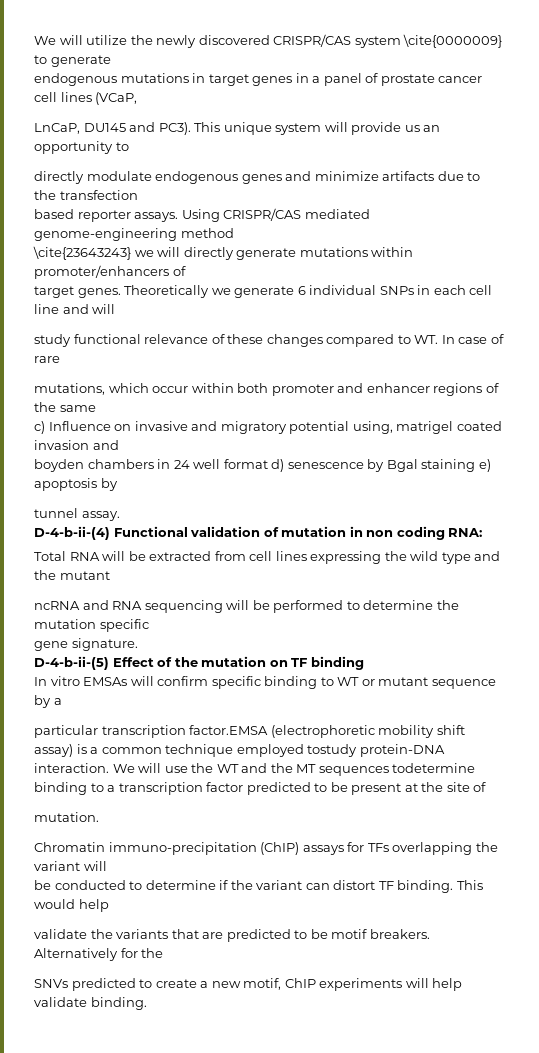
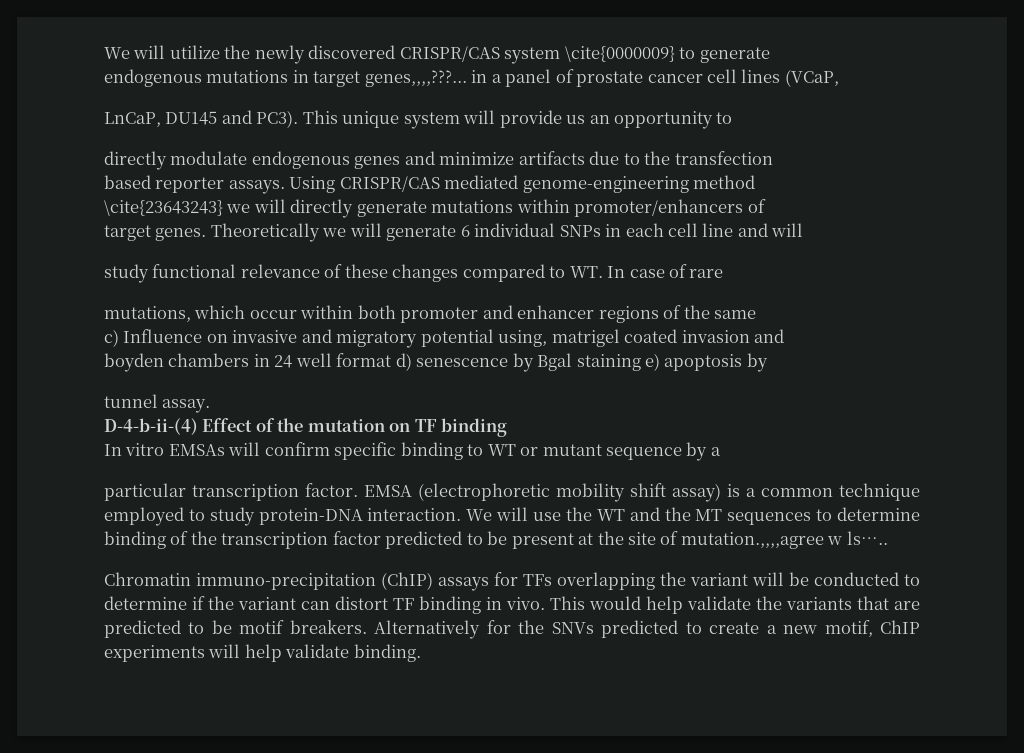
- endogenous mutations in target genes in a panel of prostate cancer cell lines (VCaP,
+ endogenous mutations in target genes,,,,???... in a panel of prostate cancer cell lines (VCaP,
- Theoretically we generate 6 individual SNPs in each cell line and will
+ Theoretically we will generate 6 individual SNPs in each cell line and will
- D-4-b-ii-(4) Functional validation of mutation in non coding RNA:
- Total RNA will be extracted from cell lines expressing the wild type and the mutant
- ncRNA and RNA sequencing will be performed to determine the mutation specific
- gene signature.
- D-4-b-ii-(5) Effect of the mutation on TF binding
+ D-4-b-ii-(4) Effect of the mutation on TF binding
- particular transcription factor.EMSA (electrophoretic mobility shift assay) is a common technique employed tostudy protein-DNA interaction.
+ particular transcription factor. EMSA (electrophoretic mobility shift assay) is a common technique employed to study protein-DNA interaction.
- We will use the WT and the MT sequences todetermine binding to a transcription factor predicted to be present at the site of
- mutation.
+ We will use the WT and the MT sequences to determine binding of the transcription factor predicted to be present at the site of mutation.,,,,agree w ls…..
- Chromatin immuno-precipitation (ChIP) assays for TFs overlapping the variant will
- be conducted to determine if the variant can distort TF binding.
+ Chromatin immuno-precipitation (ChIP) assays for TFs overlapping the variant will be conducted to determine if the variant can distort TF binding in vivo.
- This would help
- validate the variants that are predicted to be motif breakers.
+ This would help validate the variants that are predicted to be motif breakers.
- Alternatively for the
- SNVs predicted to create a new motif, ChIP experiments will help validate binding.
+ Alternatively for the SNVs predicted to create a new motif, ChIP experiments will help validate binding.

